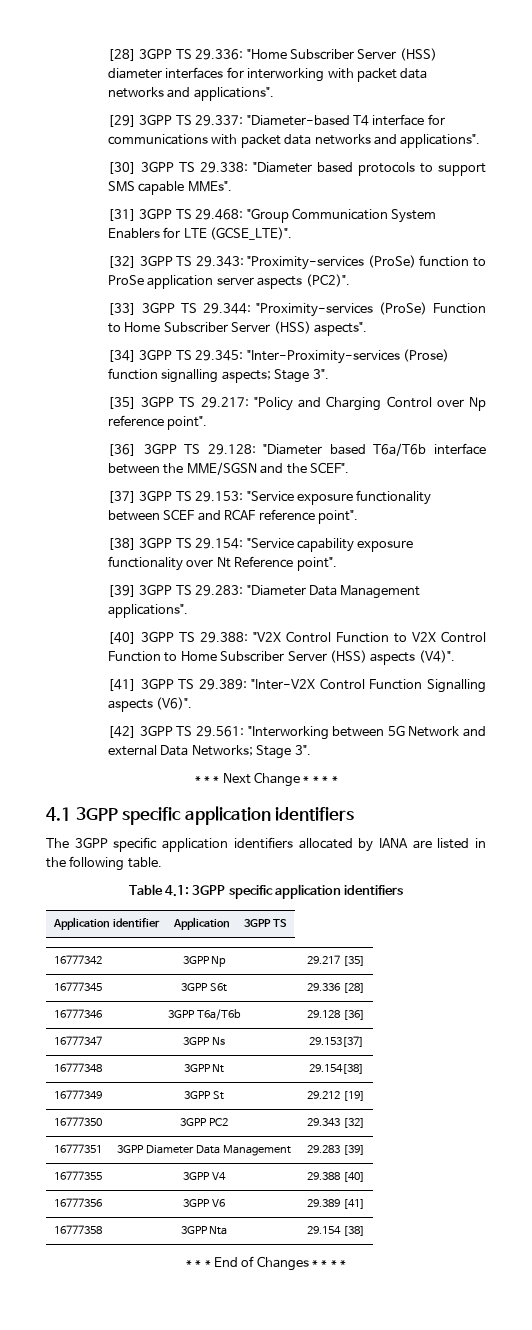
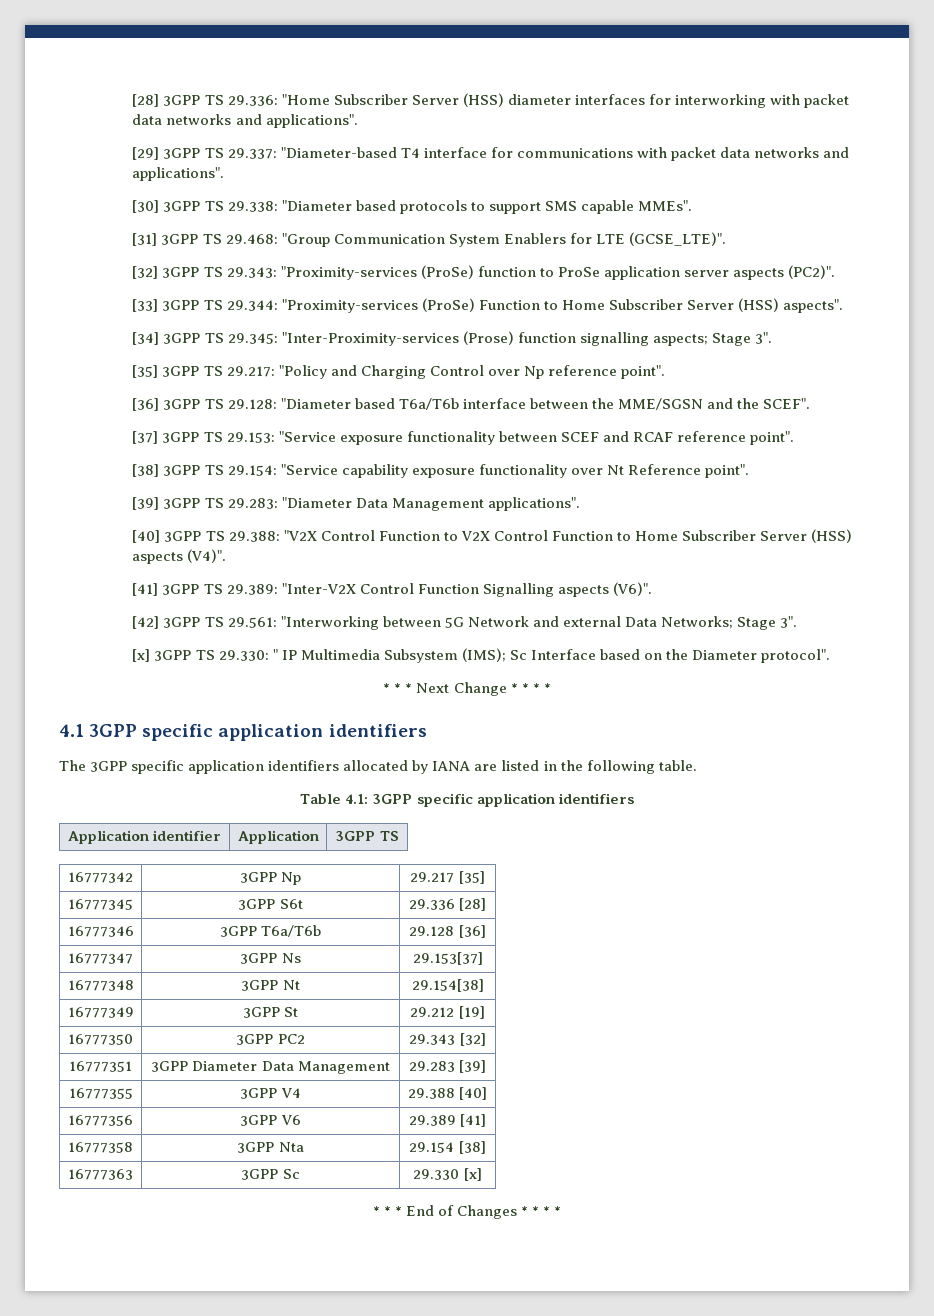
+ [x] 3GPP TS 29.330: " IP Multimedia Subsystem (IMS); Sc Interface based on the Diameter protocol".
+ 16777363 | 3GPP Sc | 29.330 [x]

